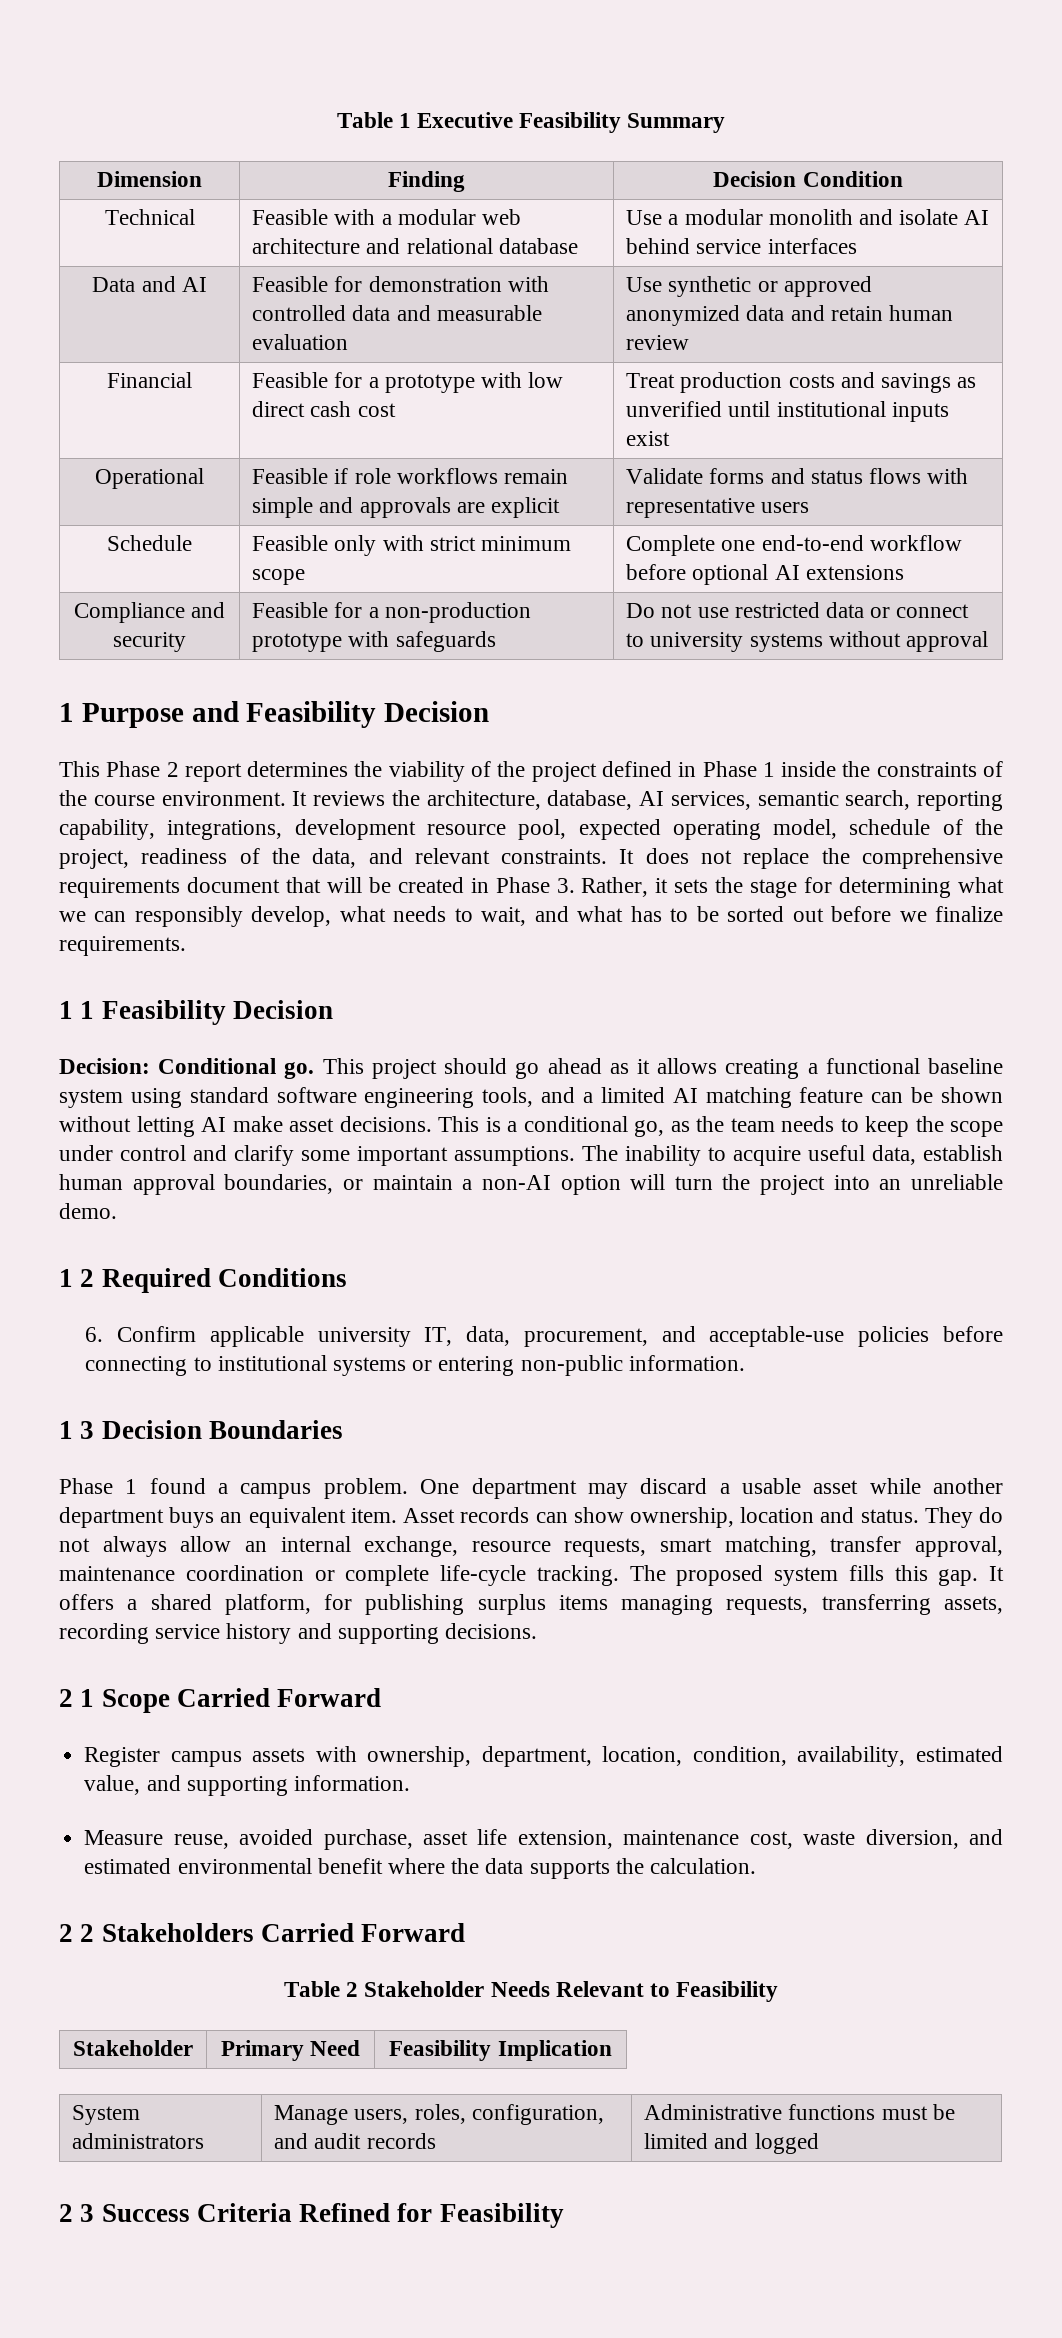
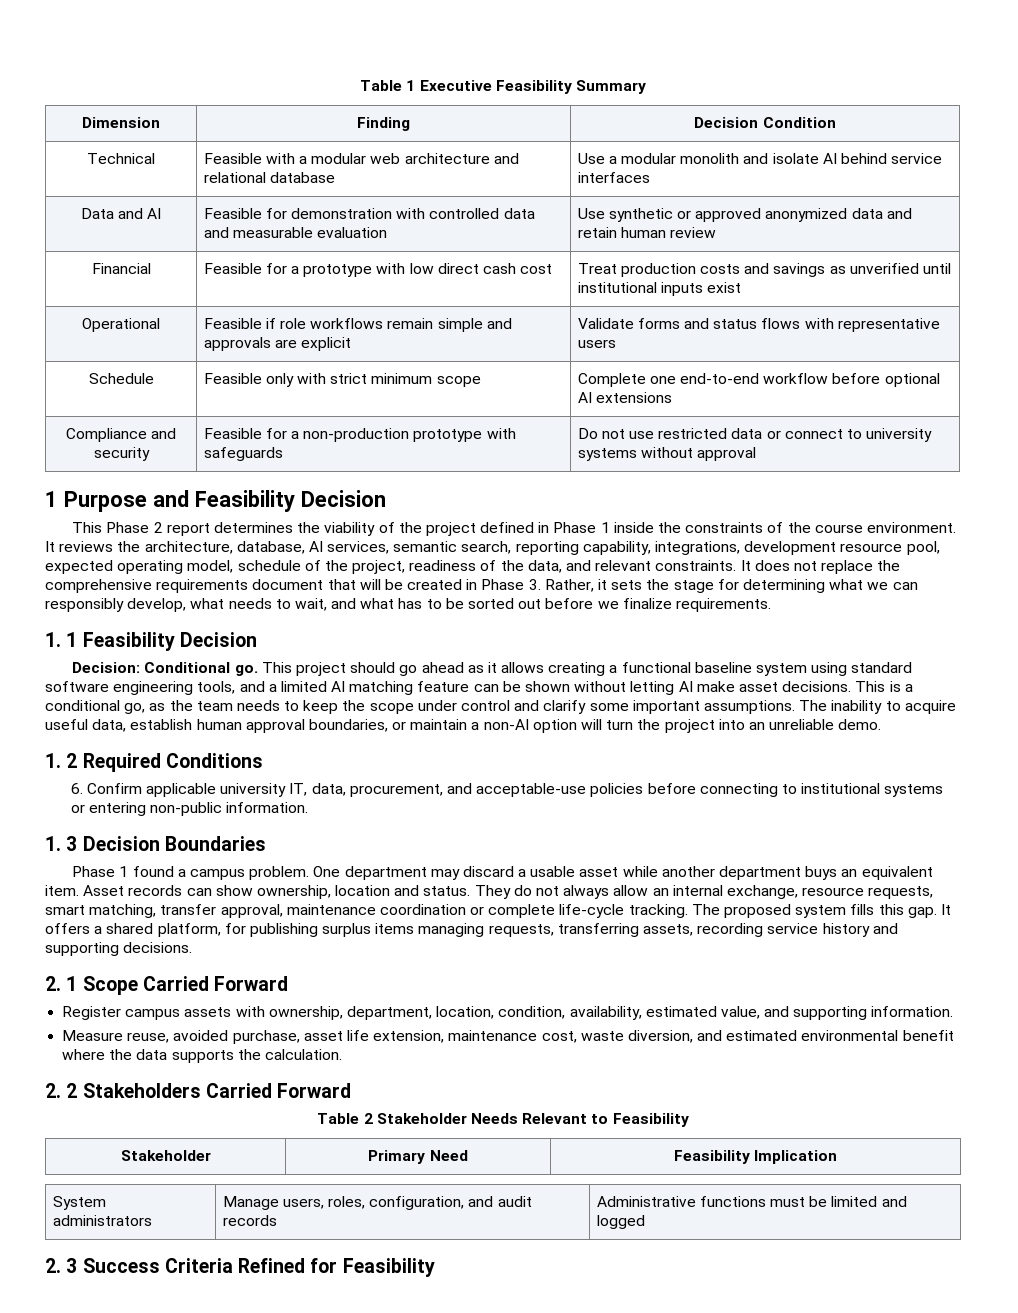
- 1 1 Feasibility Decision
+ 1. 1 Feasibility Decision
- 1 2 Required Conditions
+ 1. 2 Required Conditions
- 1 3 Decision Boundaries
+ 1. 3 Decision Boundaries
- 2 1 Scope Carried Forward
+ 2. 1 Scope Carried Forward
- 2 2 Stakeholders Carried Forward
+ 2. 2 Stakeholders Carried Forward
- 2 3 Success Criteria Refined for Feasibility
+ 2. 3 Success Criteria Refined for Feasibility

